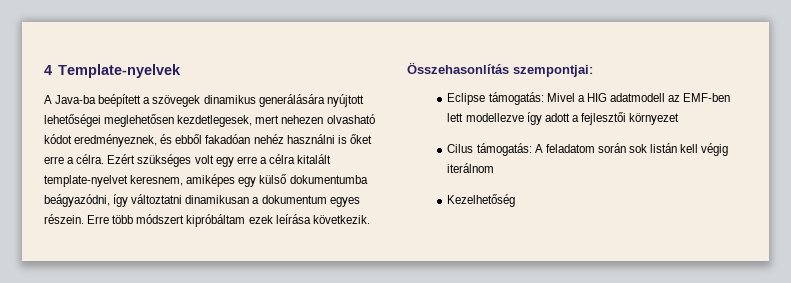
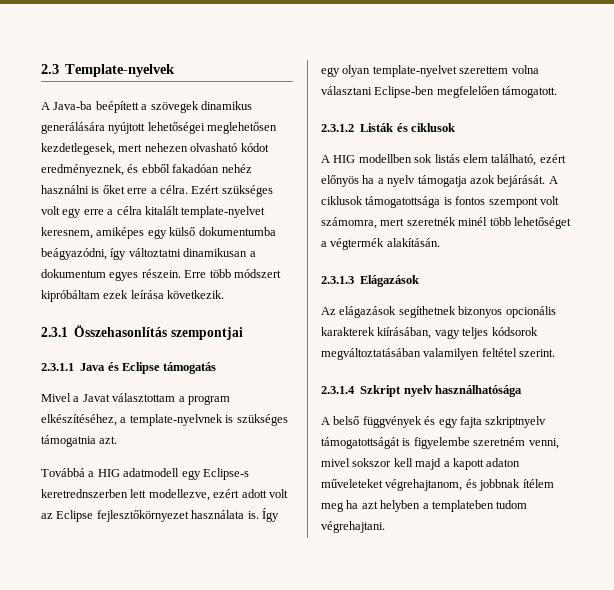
- 4 Template-nyelvek
+ 2.3 Template-nyelvek
- Összehasonlítás szempontjai:
- Eclipse támogatás: Mivel a HIG adatmodell az EMF-ben lett modellezve így adott a fejlesztői környezet
- Cilus támogatás: A feladatom során sok listán kell végig iterálnom
- Kezelhetőség
+ 2.3.1 Összehasonlítás szempontjai
+ 2.3.1.1 Java és Eclipse támogatás
+ Mivel a Javat választottam a program elkészítéséhez, a template-nyelvnek is szükséges támogatnia azt.
+ Továbbá a HIG adatmodell egy Eclipse-s keretrednszerben lett modellezve, ezért adott volt az Eclipse fejlesztőkörnyezet használata is. Így egy olyan template-nyelvet szerettem volna választani Eclipse-ben megfelelően támogatott.
+ 2.3.1.2 Listák és ciklusok
+ A HIG modellben sok listás elem található, ezért előnyös ha a nyelv támogatja azok bejárását. A ciklusok támogatottsága is fontos szempont volt számomra, mert szeretnék minél több lehetőséget a végtermék alakításán.
+ 2.3.1.3 Elágazások
+ Az elágazások segíthetnek bizonyos opcionális karakterek kiírásában, vagy teljes kódsorok megváltoztatásában valamilyen feltétel szerint.
+ 2.3.1.4 Szkript nyelv használhatósága
+ A belső függvények és egy fajta szkriptnyelv támogatottságát is figyelembe szeretném venni, mivel sokszor kell majd a kapott adaton műveleteket végrehajtanom, és jobbnak ítélem meg ha azt helyben a templateben tudom végrehajtani.

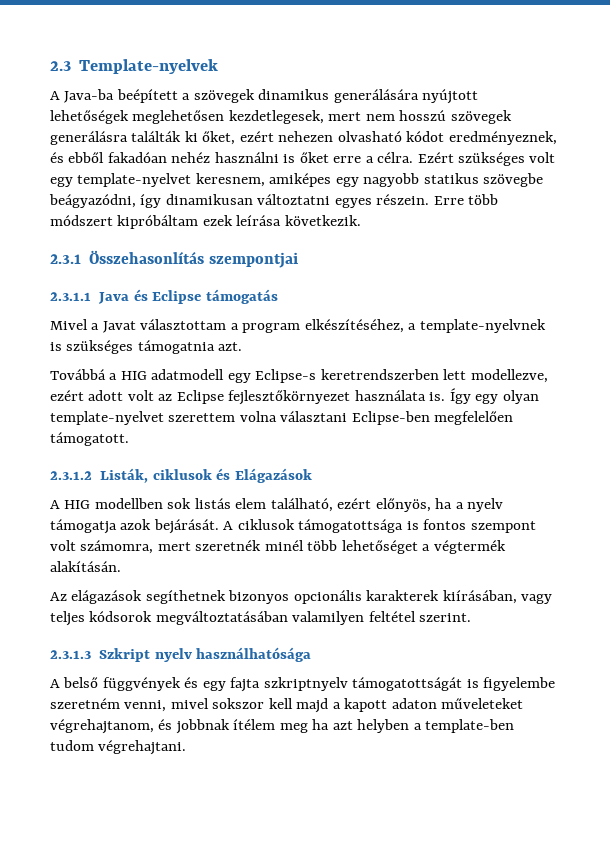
- A Java-ba beépített a szövegek dinamikus generálására nyújtott lehetőségei meglehetősen kezdetlegesek, mert nehezen olvasható kódot eredményeznek, és ebből fakadóan nehéz használni is őket erre a célra.
+ A Java-ba beépített a szövegek dinamikus generálására nyújtott lehetőségek meglehetősen kezdetlegesek, mert nem hosszú szövegek generálásra találták ki őket, ezért nehezen olvasható kódot eredményeznek, és ebből fakadóan nehéz használni is őket erre a célra.
- Ezért szükséges volt egy erre a célra kitalált template-nyelvet keresnem, amiképes egy külső dokumentumba beágyazódni, így változtatni dinamikusan a dokumentum egyes részein.
+ Ezért szükséges volt egy template-nyelvet keresnem, amiképes egy nagyobb statikus szövegbe beágyazódni, így dinamikusan változtatni egyes részein.
- Továbbá a HIG adatmodell egy Eclipse-s keretrednszerben lett modellezve, ezért adott volt az Eclipse fejlesztőkörnyezet használata is.
+ Továbbá a HIG adatmodell egy Eclipse-s keretrendszerben lett modellezve, ezért adott volt az Eclipse fejlesztőkörnyezet használata is.
- 2.3.1.2 Listák és ciklusok
+ 2.3.1.2 Listák, ciklusok és Elágazások
- A HIG modellben sok listás elem található, ezért előnyös ha a nyelv támogatja azok bejárását.
+ A HIG modellben sok listás elem található, ezért előnyös, ha a nyelv támogatja azok bejárását.
- 2.3.1.3 Elágazások
- 2.3.1.4 Szkript nyelv használhatósága
+ 2.3.1.3 Szkript nyelv használhatósága
- A belső függvények és egy fajta szkriptnyelv támogatottságát is figyelembe szeretném venni, mivel sokszor kell majd a kapott adaton műveleteket végrehajtanom, és jobbnak ítélem meg ha azt helyben a templateben tudom végrehajtani.
+ A belső függvények és egy fajta szkriptnyelv támogatottságát is figyelembe szeretném venni, mivel sokszor kell majd a kapott adaton műveleteket végrehajtanom, és jobbnak ítélem meg ha azt helyben a template-ben tudom végrehajtani.

